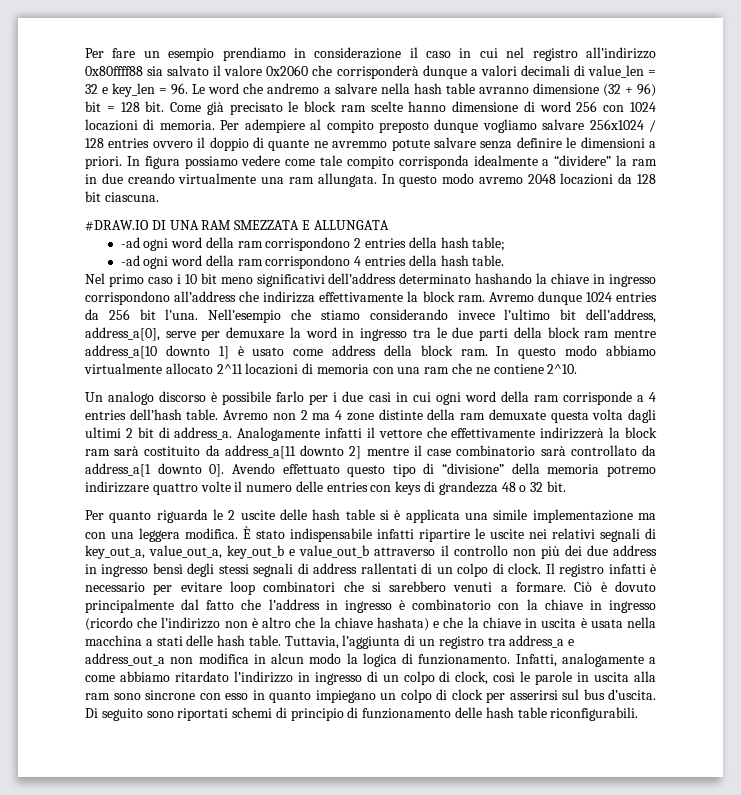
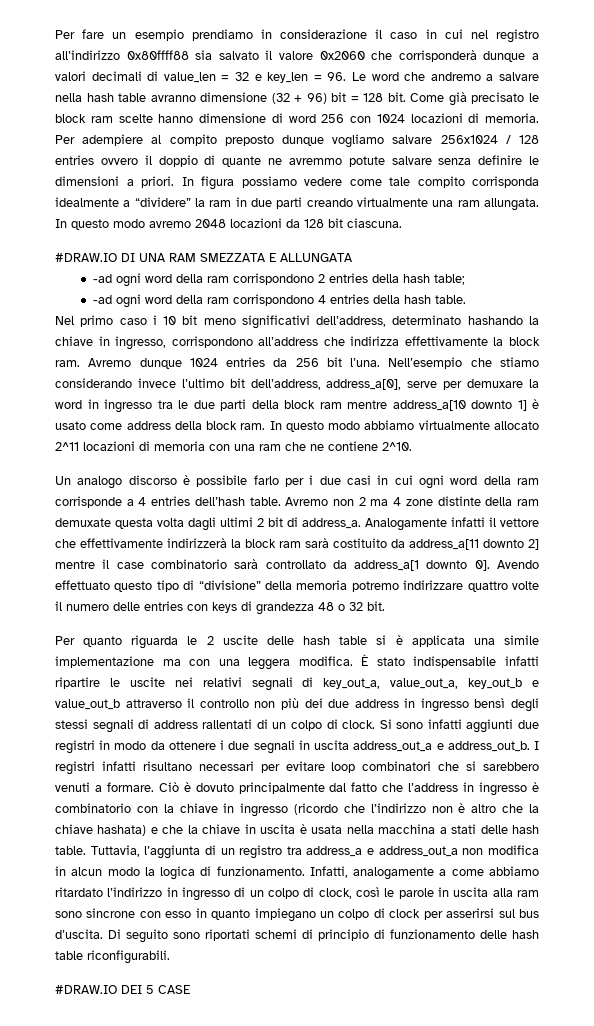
- In figura possiamo vedere come tale compito corrisponda idealmente a “dividere” la ram in due creando virtualmente una ram allungata.
+ In figura possiamo vedere come tale compito corrisponda idealmente a “dividere” la ram in due parti creando virtualmente una ram allungata.
- Nel primo caso i 10 bit meno significativi dell’address determinato hashando la chiave in ingresso corrispondono all’address che indirizza effettivamente la block ram.
+ Nel primo caso i 10 bit meno significativi dell’address, determinato hashando la chiave in ingresso, corrispondono all’address che indirizza effettivamente la block ram.
- Il registro infatti è necessario per evitare loop combinatori che si sarebbero venuti a formare.
+ Si sono infatti aggiunti due registri in modo da ottenere i due segnali in uscita address_out_a e address_out_b. I registri infatti risultano necessari per evitare loop combinatori che si sarebbero venuti a formare.
+ #DRAW.IO DEI 5 CASE

